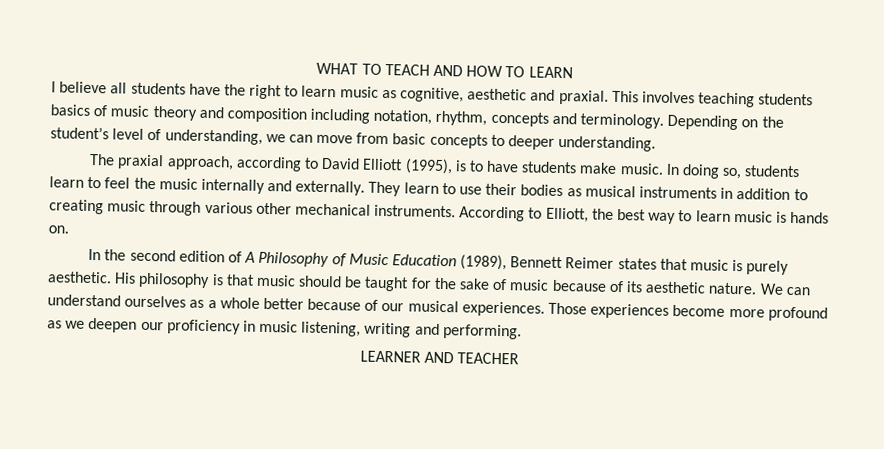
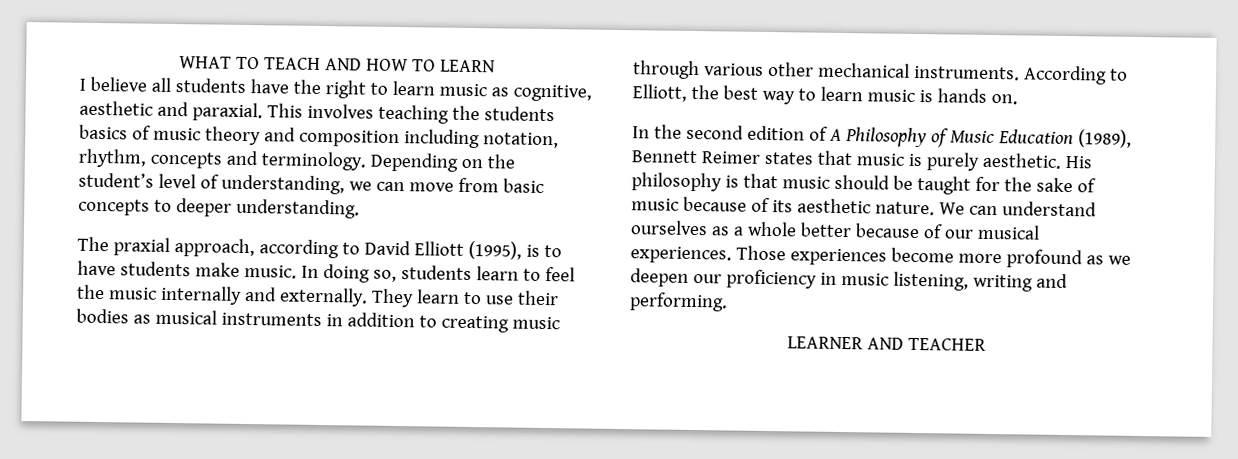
- I believe all students have the right to learn music as cognitive, aesthetic and praxial.
+ I believe all students have the right to learn music as cognitive, aesthetic and paraxial.
- This involves teaching students basics of music theory and composition including notation, rhythm, concepts and terminology.
+ This involves teaching the students basics of music theory and composition including notation, rhythm, concepts and terminology.

